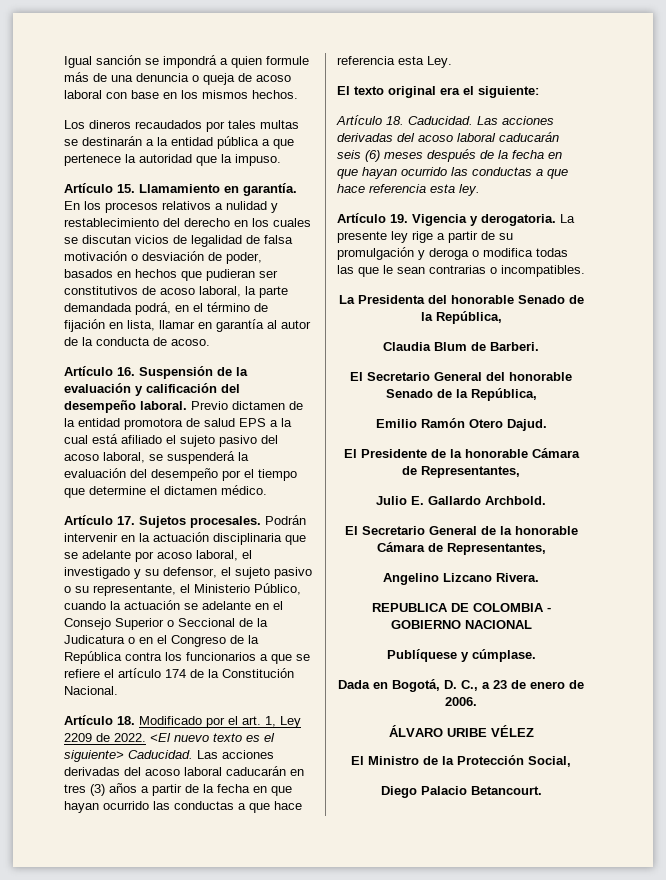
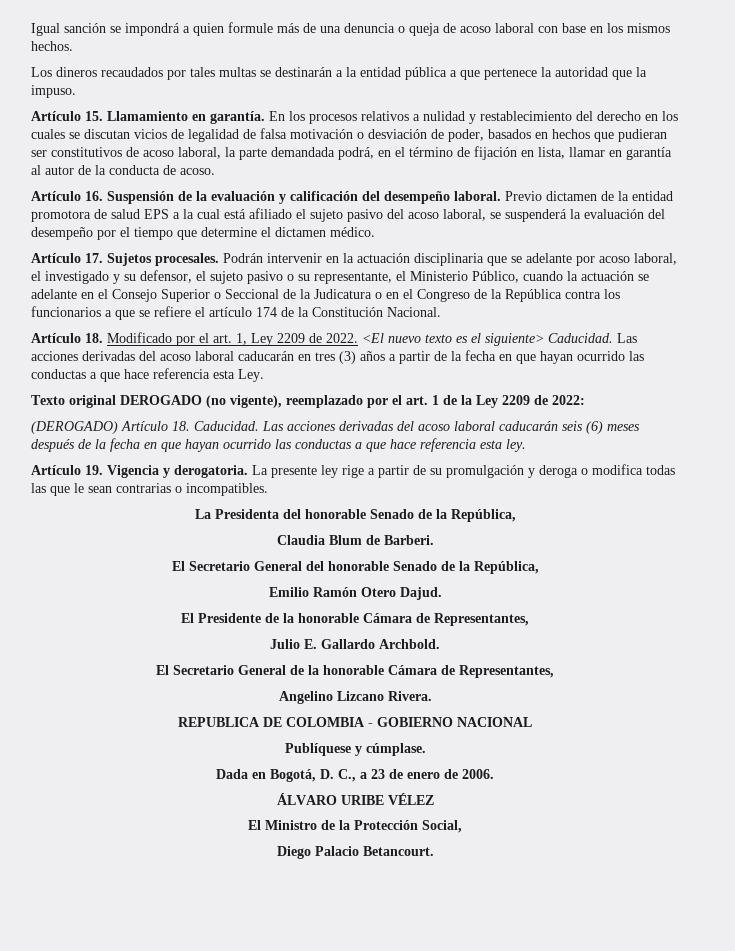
- El texto original era el siguiente:
- Artículo 18. Caducidad.
+ Texto original DEROGADO (no vigente), reemplazado por el art. 1 de la Ley 2209 de 2022:
+ (DEROGADO) Artículo 18. Caducidad.

